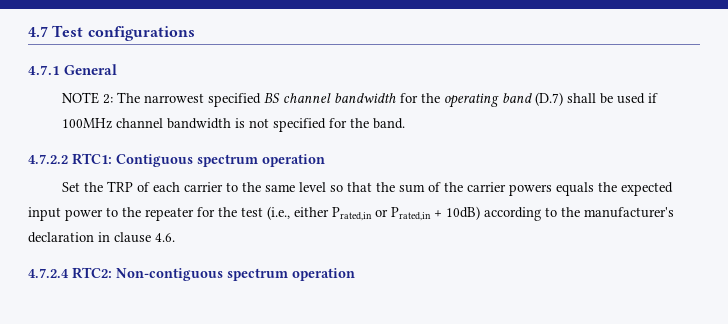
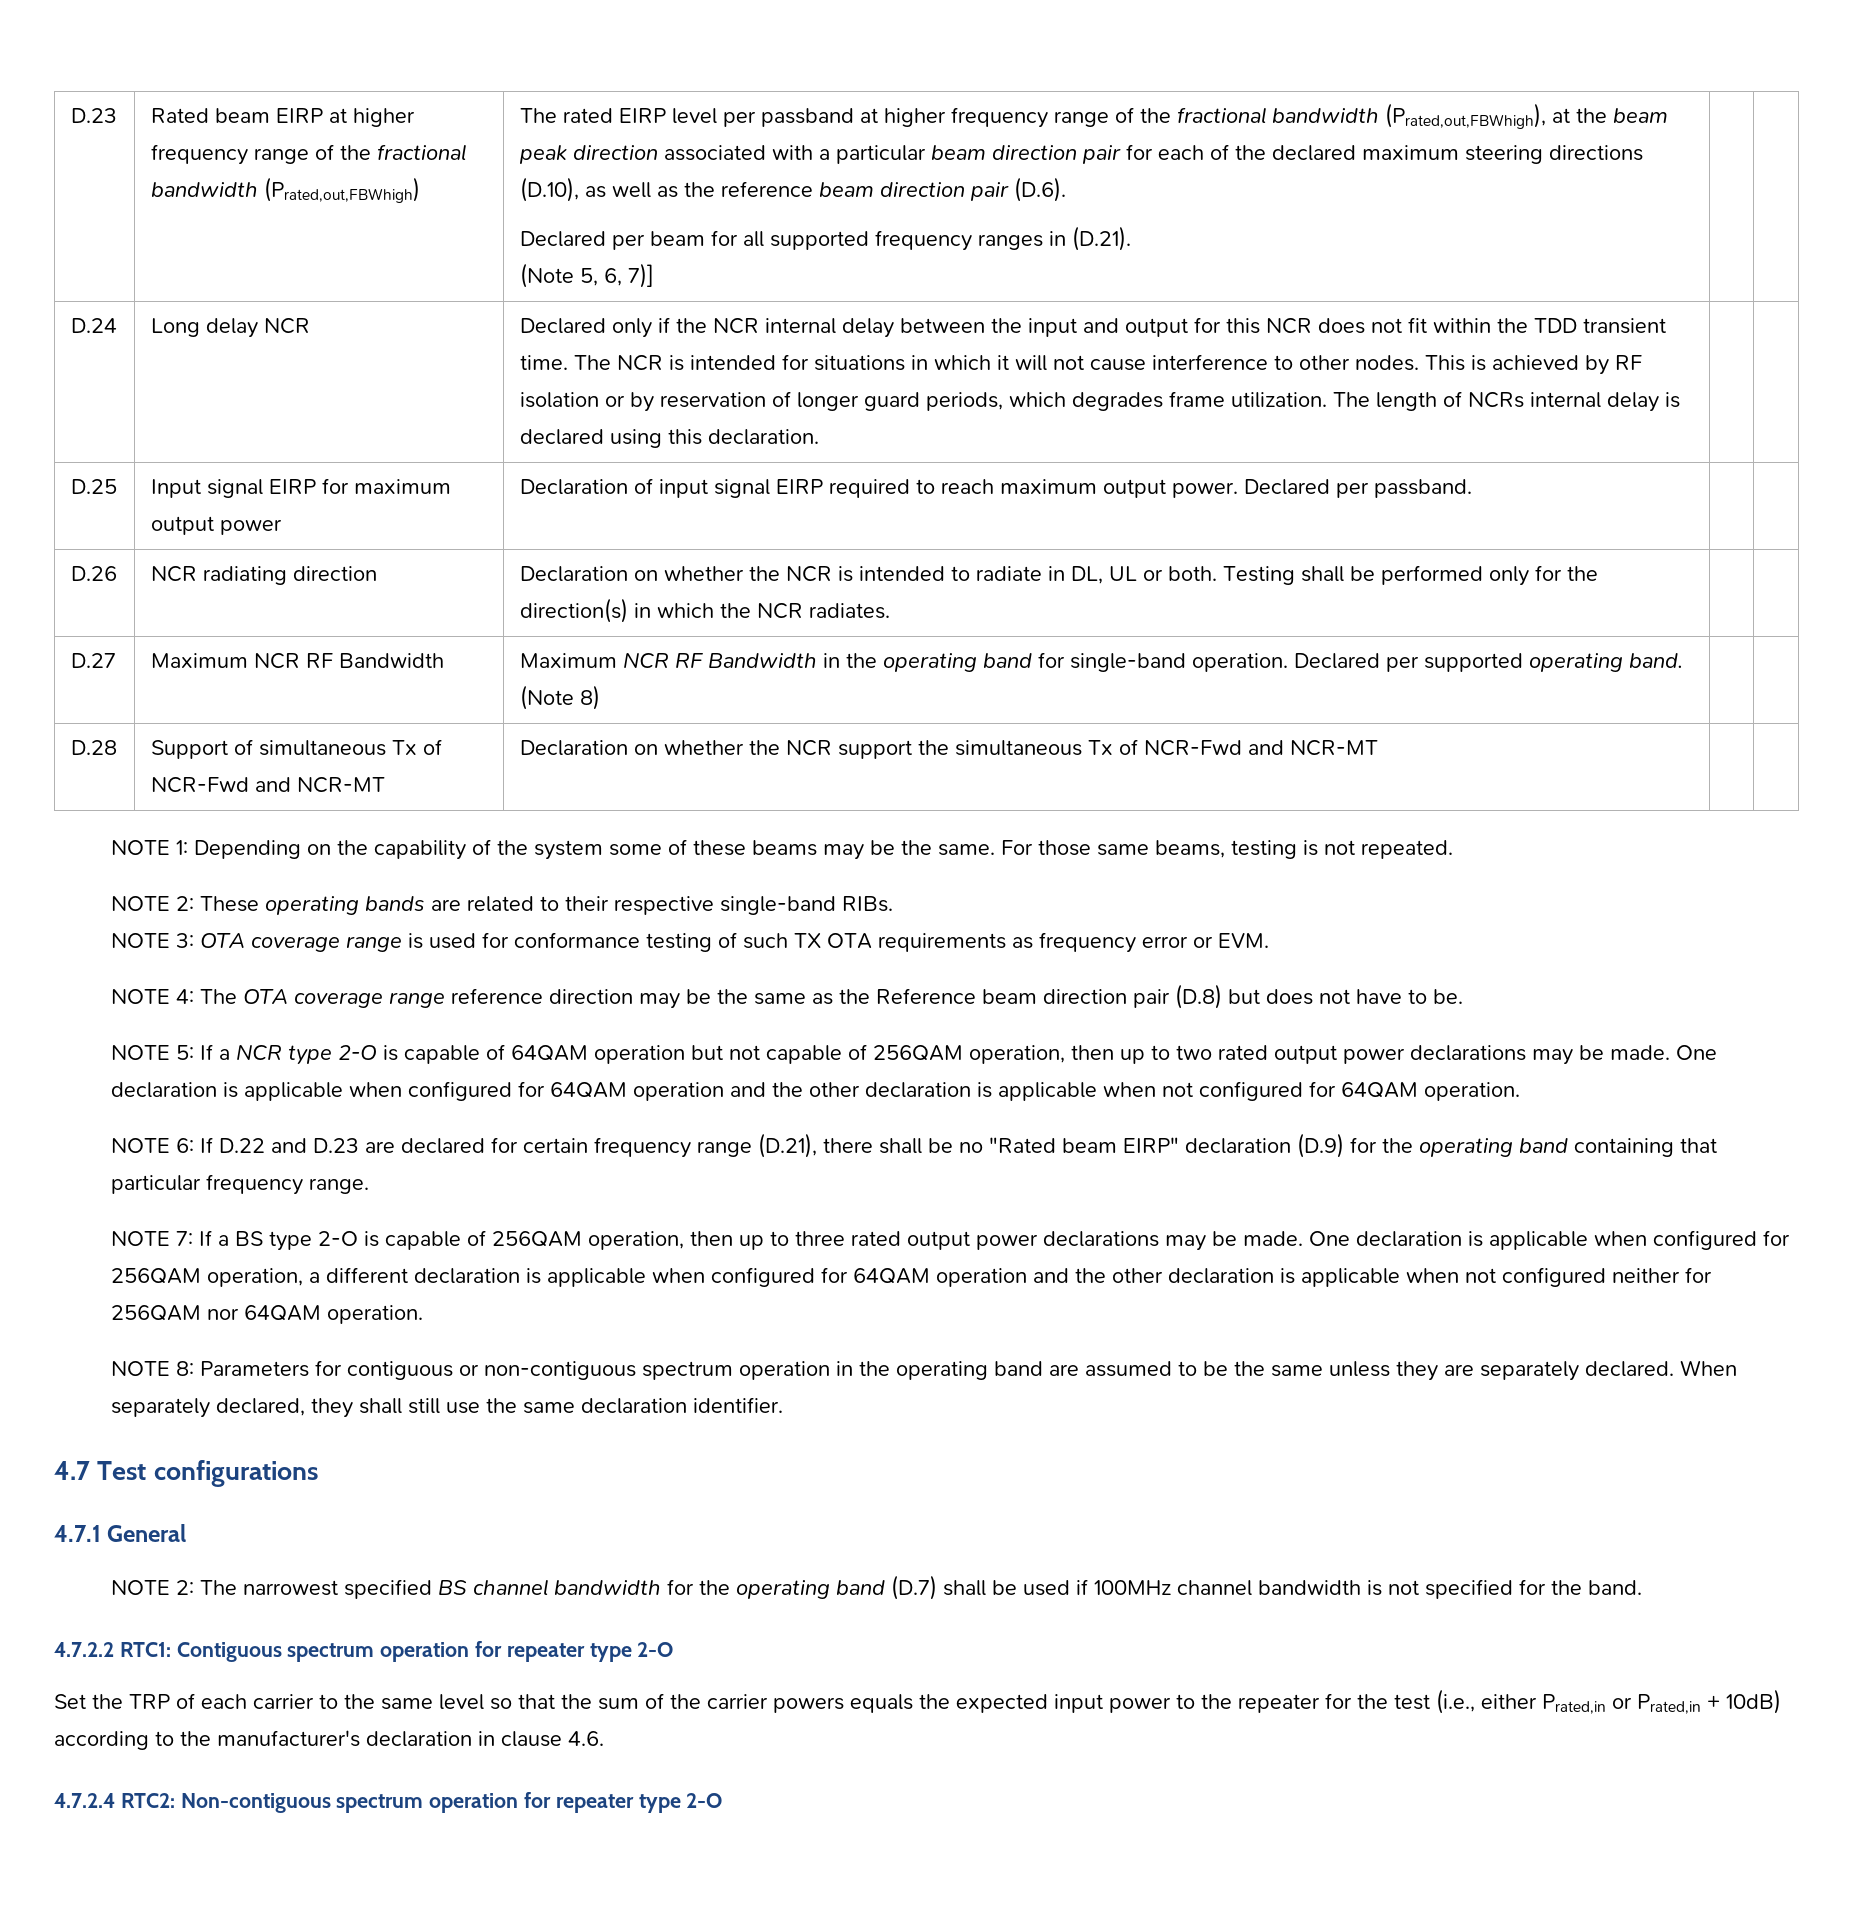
+ D.23 | Rated beam EIRP at higher frequency range of the fractional bandwidth (Prated,out,FBWhigh) | The rated EIRP level per passband at higher frequency range of the fractional bandwidth (Prated,out,FBWhigh), at the beam peak direction associated with a particular beam direction pair for each of the declared maximum steering directions (D.10), as well as the reference beam direction pair (D.6).
+ Declared per beam for all supported frequency ranges in (D.21).
+ (Note 5, 6, 7)] | |
+ D.24 | Long delay NCR | Declared only if the NCR internal delay between the input and output for this NCR does not fit within the TDD transient time. The NCR is intended for situations in which it will not cause interference to other nodes. This is achieved by RF isolation or by reservation of longer guard periods, which degrades frame utilization. The length of NCRs internal delay is declared using this declaration. | |
+ D.25 | Input signal EIRP for maximum output power | Declaration of input signal EIRP required to reach maximum output power. Declared per passband. | |
+ D.26 | NCR radiating direction | Declaration on whether the NCR is intended to radiate in DL, UL or both. Testing shall be performed only for the direction(s) in which the NCR radiates. | |
+ D.27 | Maximum NCR RF Bandwidth | Maximum NCR RF Bandwidth in the operating band for single-band operation. Declared per supported operating band. (Note 8) | |
+ D.28 | Support of simultaneous Tx of NCR-Fwd and NCR-MT | Declaration on whether the NCR support the simultaneous Tx of NCR-Fwd and NCR-MT | |
+ NOTE 1: Depending on the capability of the system some of these beams may be the same. For those same beams, testing is not repeated.
+ NOTE 2: These operating bands are related to their respective single-band RIBs.
+ NOTE 3: OTA coverage range is used for conformance testing of such TX OTA requirements as frequency error or EVM.
+ NOTE 4: The OTA coverage range reference direction may be the same as the Reference beam direction pair (D.8) but does not have to be.
+ NOTE 5: If a NCR type 2-O is capable of 64QAM operation but not capable of 256QAM operation, then up to two rated output power declarations may be made. One declaration is applicable when configured for 64QAM operation and the other declaration is applicable when not configured for 64QAM operation.
+ NOTE 6: If D.22 and D.23 are declared for certain frequency range (D.21), there shall be no "Rated beam EIRP" declaration (D.9) for the operating band containing that particular frequency range.
+ NOTE 7: If a BS type 2-O is capable of 256QAM operation, then up to three rated output power declarations may be made. One declaration is applicable when configured for 256QAM operation, a different declaration is applicable when configured for 64QAM operation and the other declaration is applicable when not configured neither for 256QAM nor 64QAM operation.
+ NOTE 8: Parameters for contiguous or non-contiguous spectrum operation in the operating band are assumed to be the same unless they are separately declared. When separately declared, they shall still use the same declaration identifier.
- 4.7.2.2 RTC1: Contiguous spectrum operation
+ 4.7.2.2 RTC1: Contiguous spectrum operation for repeater type 2-O
- 4.7.2.4 RTC2: Non-contiguous spectrum operation
+ 4.7.2.4 RTC2: Non-contiguous spectrum operation for repeater type 2-O

